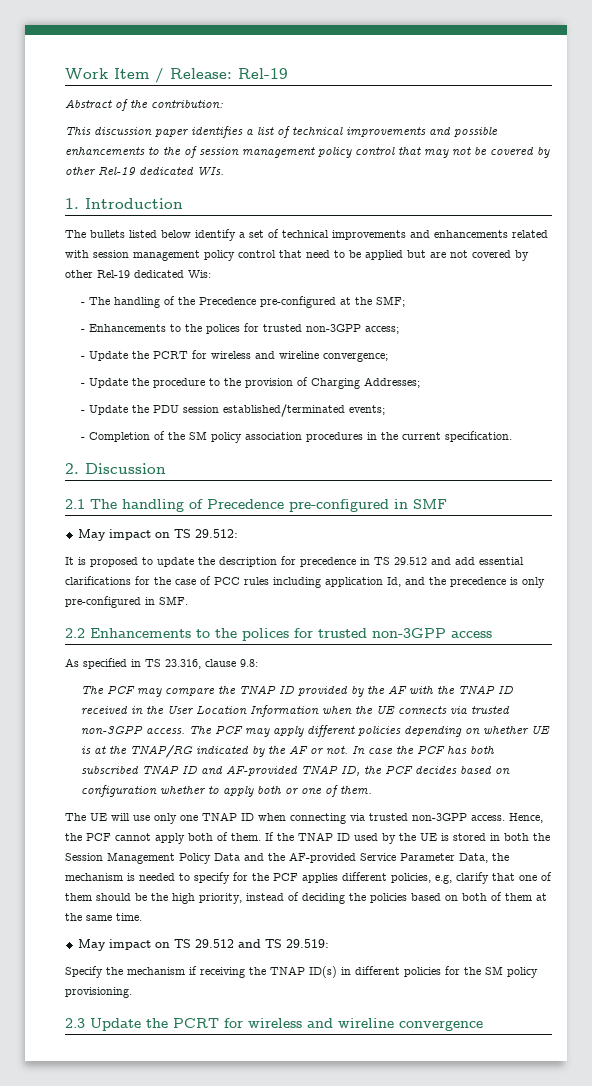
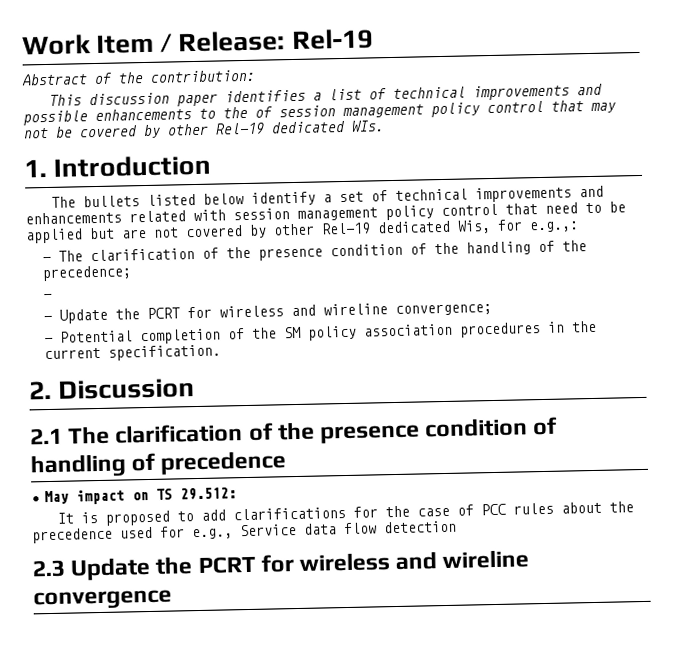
- The bullets listed below identify a set of technical improvements and enhancements related with session management policy control that need to be applied but are not covered by other Rel-19 dedicated Wis:
+ The bullets listed below identify a set of technical improvements and enhancements related with session management policy control that need to be applied but are not covered by other Rel-19 dedicated Wis, for e.g.,:
- - The handling of the Precedence pre-configured at the SMF;
- - Enhancements to the polices for trusted non-3GPP access;
+ - The clarification of the presence condition of the handling of the precedence;
+ -
- - Update the procedure to the provision of Charging Addresses;
- - Update the PDU session established/terminated events;
- - Completion of the SM policy association procedures in the current specification.
+ - Potential completion of the SM policy association procedures in the current specification.
- 2.1 The handling of Precedence pre-configured in SMF
+ 2.1 The clarification of the presence condition of handling of precedence
- It is proposed to update the description for precedence in TS 29.512 and add essential clarifications for the case of PCC rules including application Id, and the precedence is only pre-configured in SMF.
- 2.2 Enhancements to the polices for trusted non-3GPP access
- As specified in TS 23.316, clause 9.8:
- The PCF may compare the TNAP ID provided by the AF with the TNAP ID received in the User Location Information when the UE connects via trusted non-3GPP access. The PCF may apply different policies depending on whether UE is at the TNAP/RG indicated by the AF or not. In case the PCF has both subscribed TNAP ID and AF-provided TNAP ID, the PCF decides based on configuration whether to apply both or one of them.
- The UE will use only one TNAP ID when connecting via trusted non-3GPP access. Hence, the PCF cannot apply both of them. If the TNAP ID used by the UE is stored in both the Session Management Policy Data and the AF-provided Service Parameter Data, the mechanism is needed to specify for the PCF applies different policies, e.g, clarify that one of them should be the high priority, instead of deciding the policies based on both of them at the same time.
- May impact on TS 29.512 and TS 29.519:
- Specify the mechanism if receiving the TNAP ID(s) in different policies for the SM policy provisioning.
+ It is proposed to add clarifications for the case of PCC rules about the precedence used for e.g., Service data flow detection

